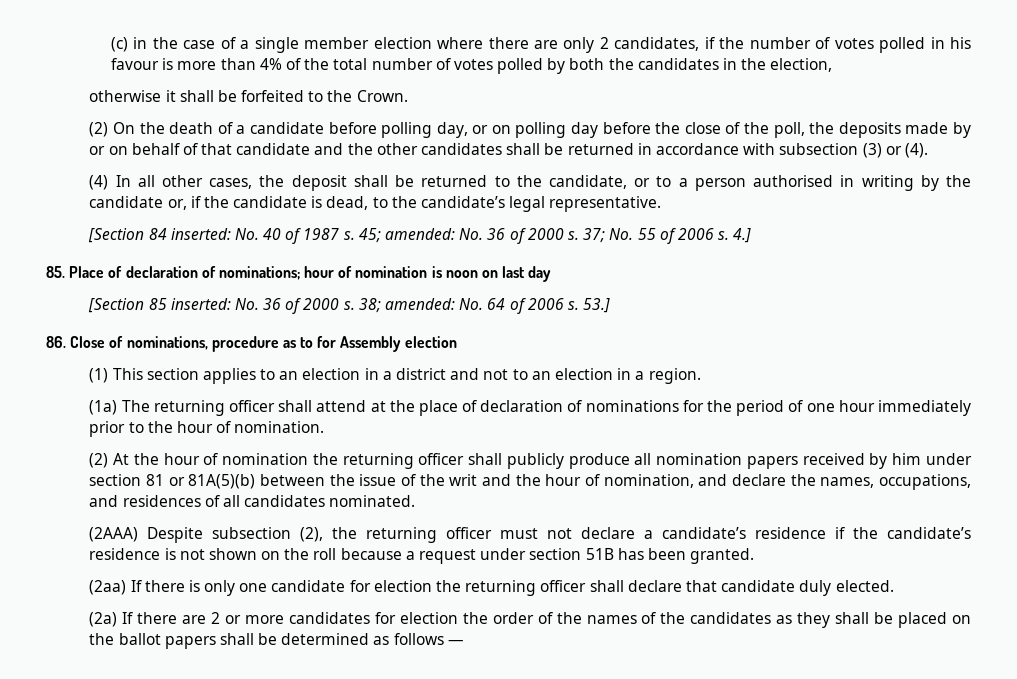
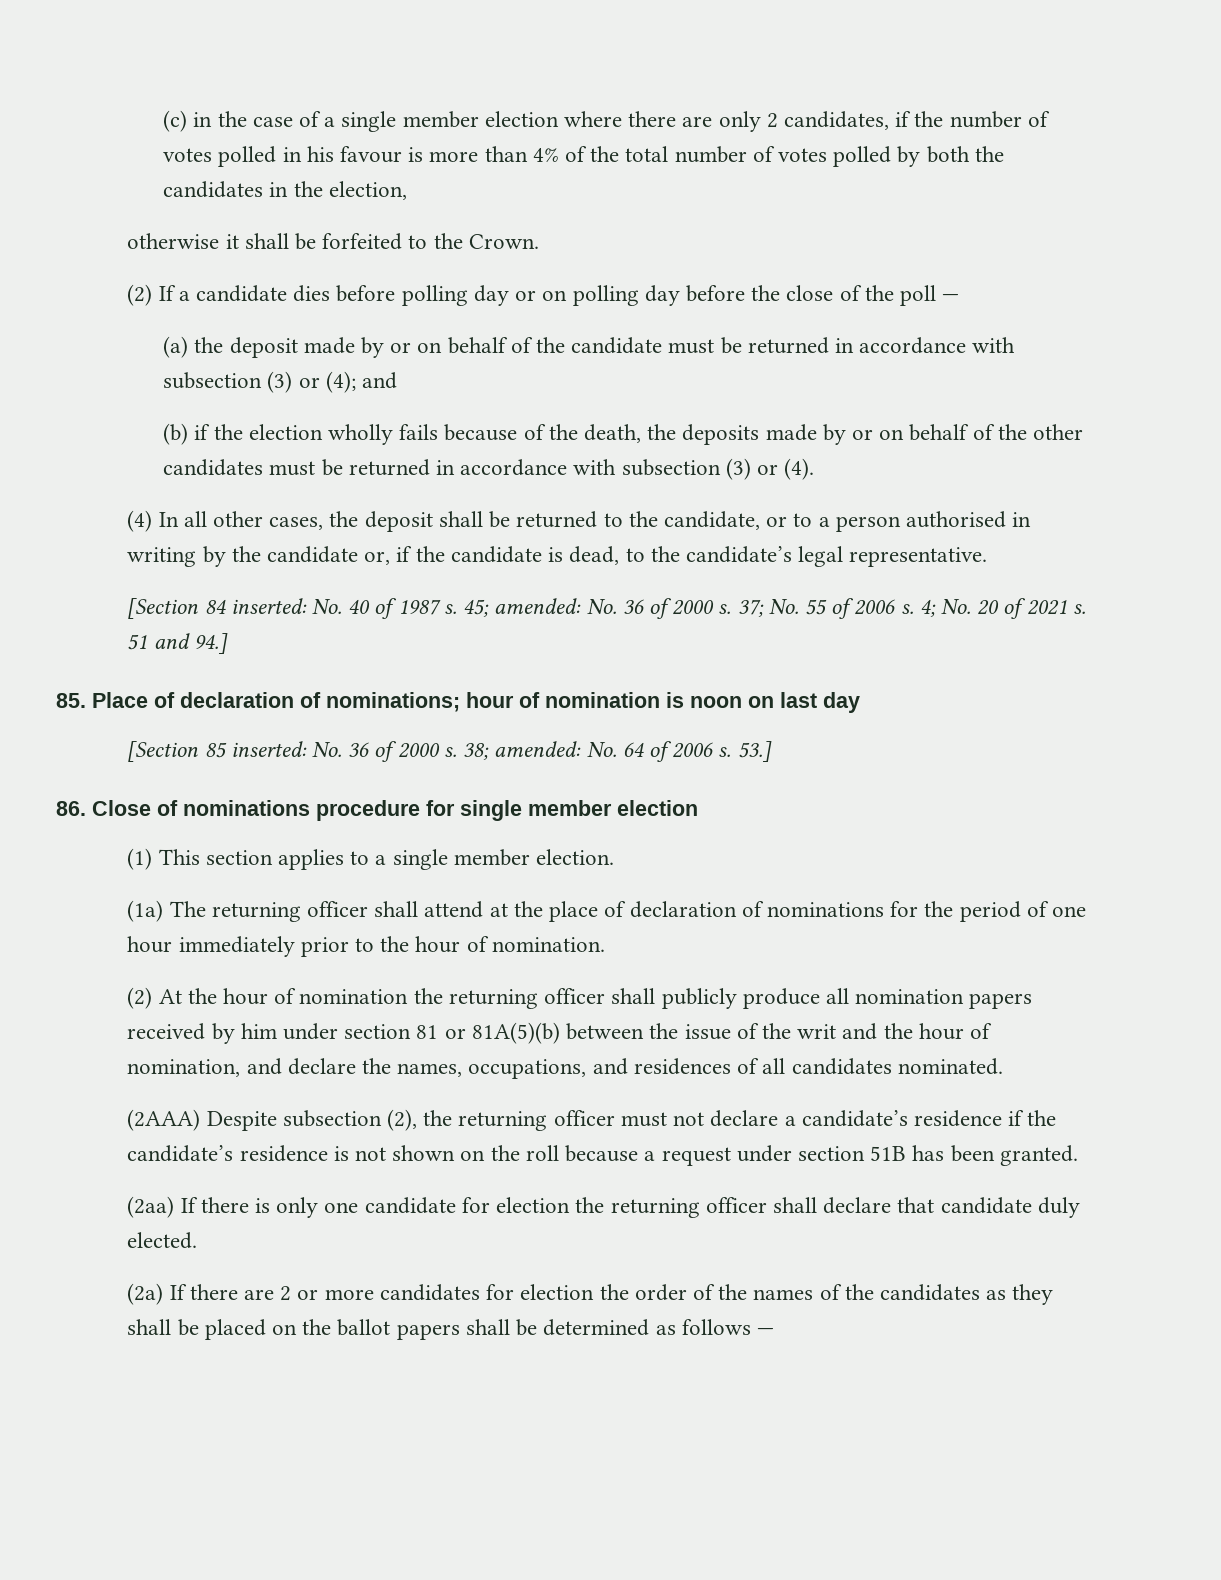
- (2) On the death of a candidate before polling day, or on polling day before the close of the poll, the deposits made by or on behalf of that candidate and the other candidates shall be returned in accordance with subsection (3) or (4).
+ (2) If a candidate dies before polling day or on polling day before the close of the poll —
+ (a) the deposit made by or on behalf of the candidate must be returned in accordance with subsection (3) or (4); and
+ (b) if the election wholly fails because of the death, the deposits made by or on behalf of the other candidates must be returned in accordance with subsection (3) or (4).
- 4.]
+ 4; No. 20 of 2021 s. 51 and 94.]
- 86. Close of nominations, procedure as to for Assembly election
+ 86. Close of nominations procedure for single member election
- (1) This section applies to an election in a district and not to an election in a region.
+ (1) This section applies to a single member election.

